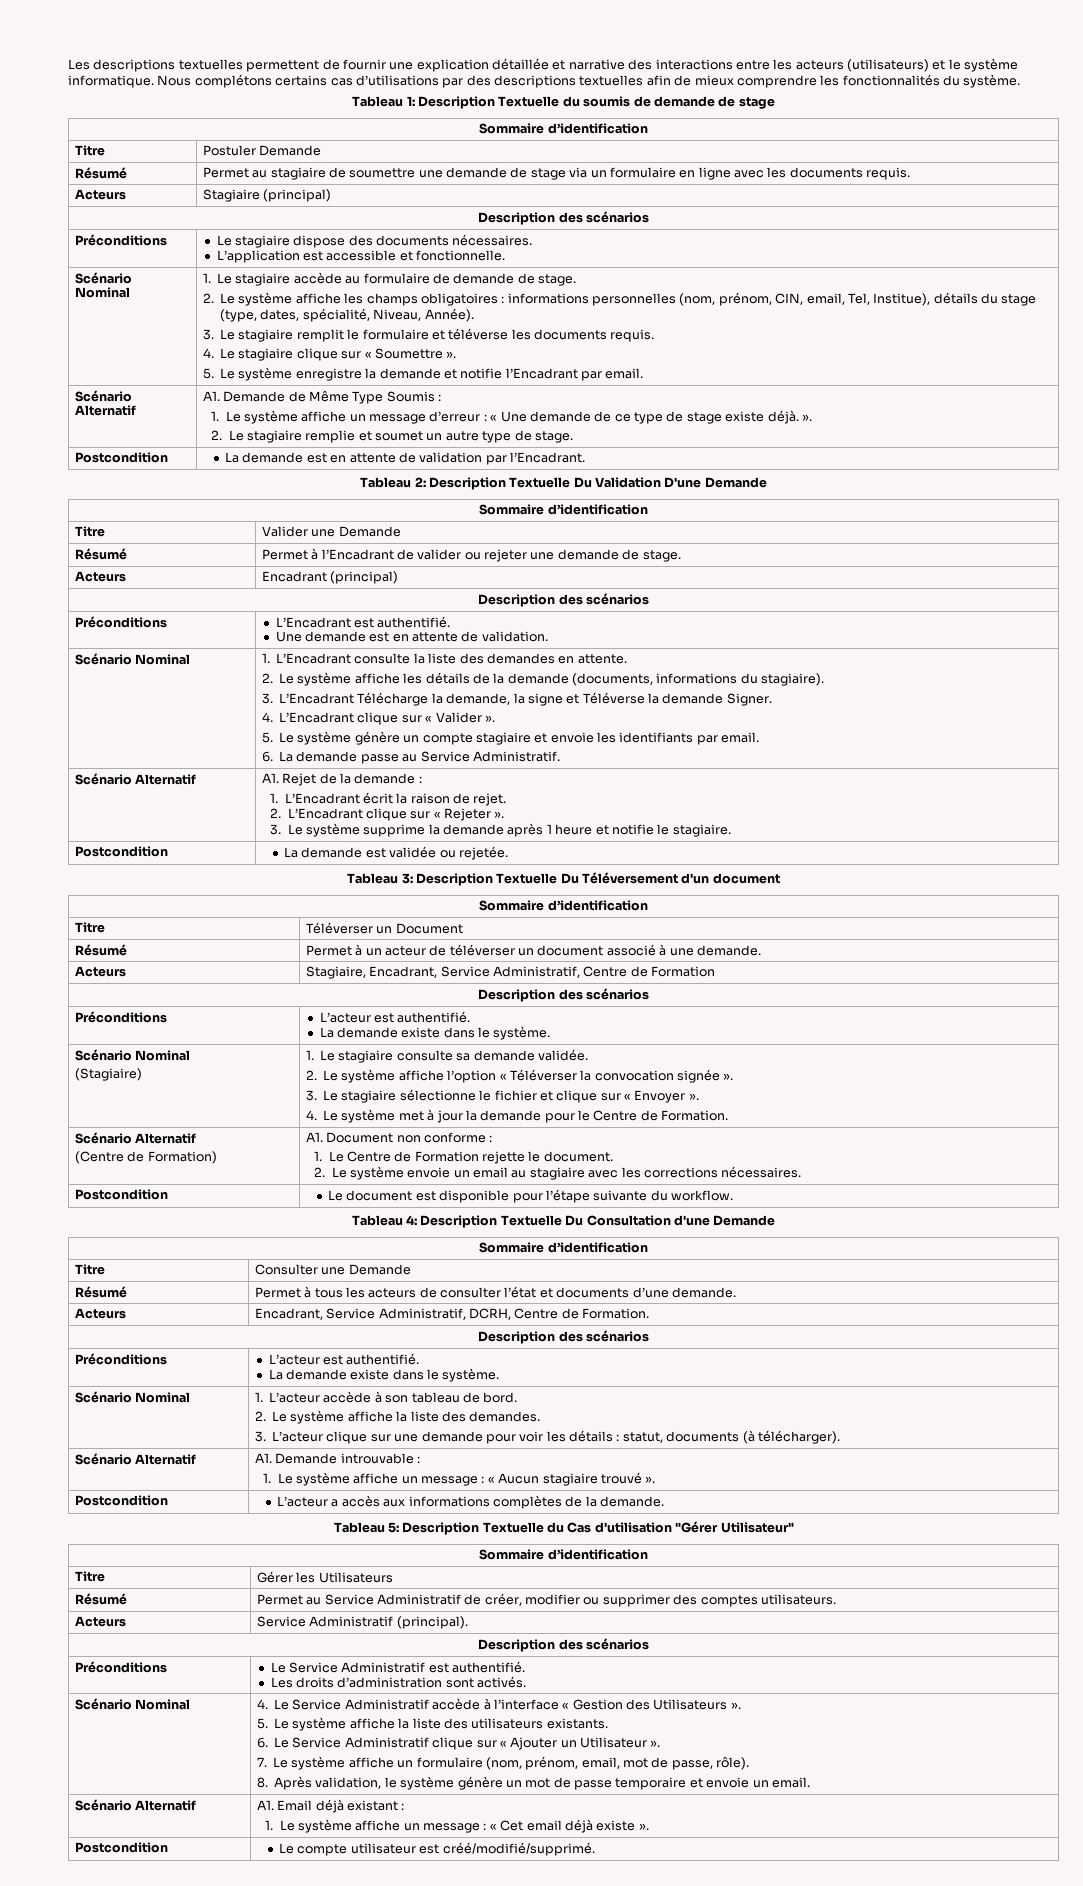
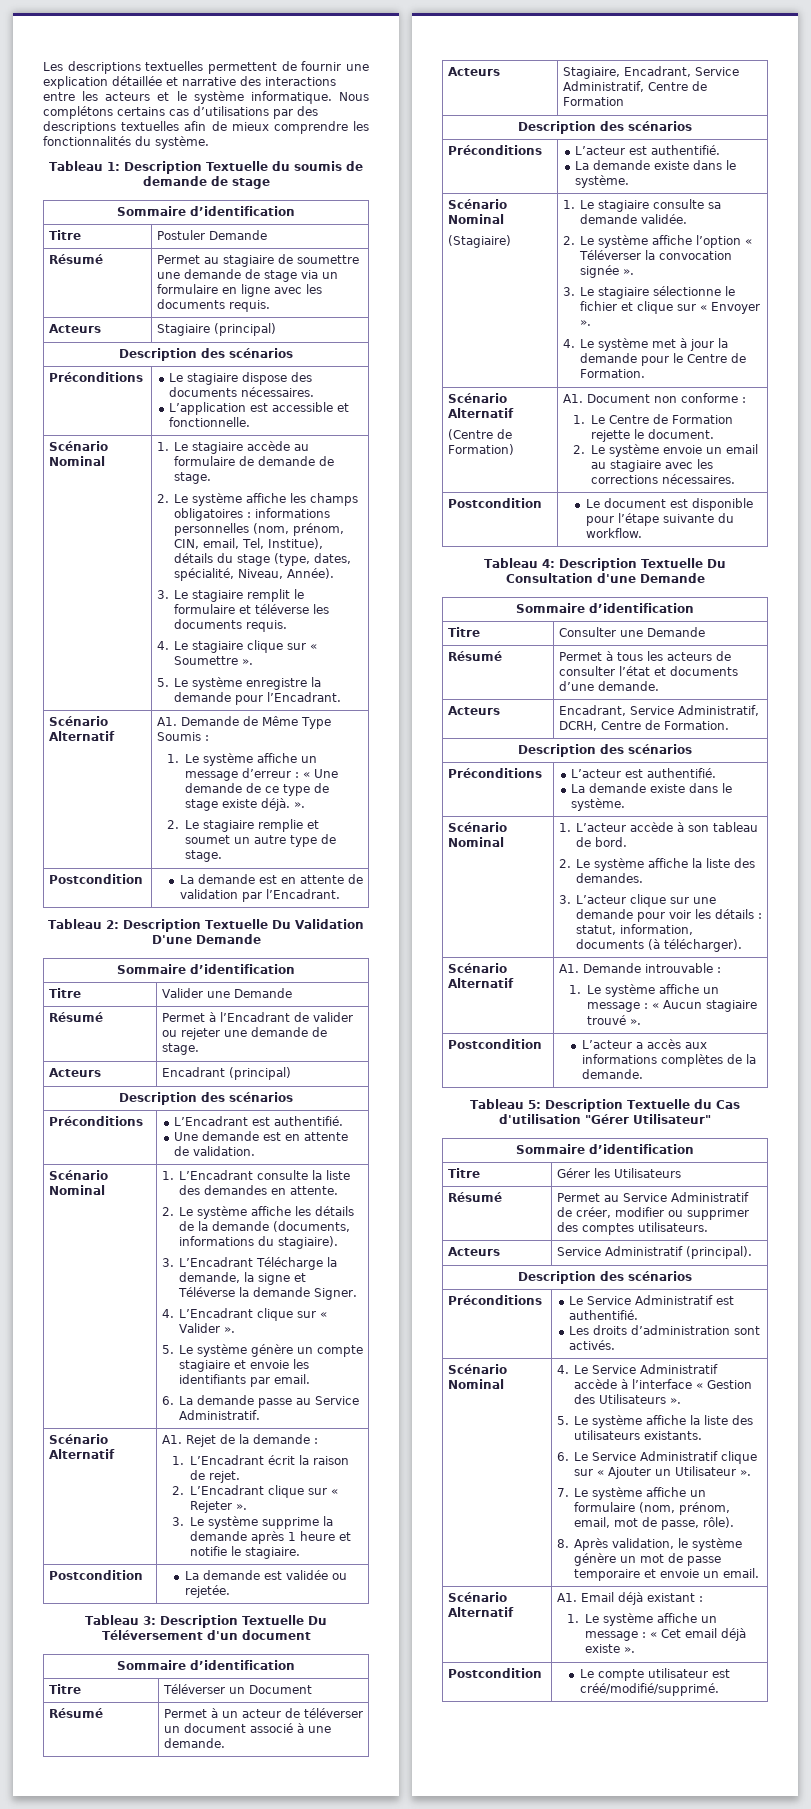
- Les descriptions textuelles permettent de fournir une explication détaillée et narrative des interactions entre les acteurs (utilisateurs) et le système informatique.
+ Les descriptions textuelles permettent de fournir une explication détaillée et narrative des interactions entre les acteurs et le système informatique.
- 5. Le système enregistre la demande et notifie l’Encadrant par email.
+ 5. Le système enregistre la demande pour l’Encadrant.
  Scénario Nominal | 1. L’acteur accède à son tableau de bord.
  2. Le système affiche la liste des demandes.
- 3. L’acteur clique sur une demande pour voir les détails : statut, documents (à télécharger).
+ 3. L’acteur clique sur une demande pour voir les détails : statut, information, documents (à télécharger).

